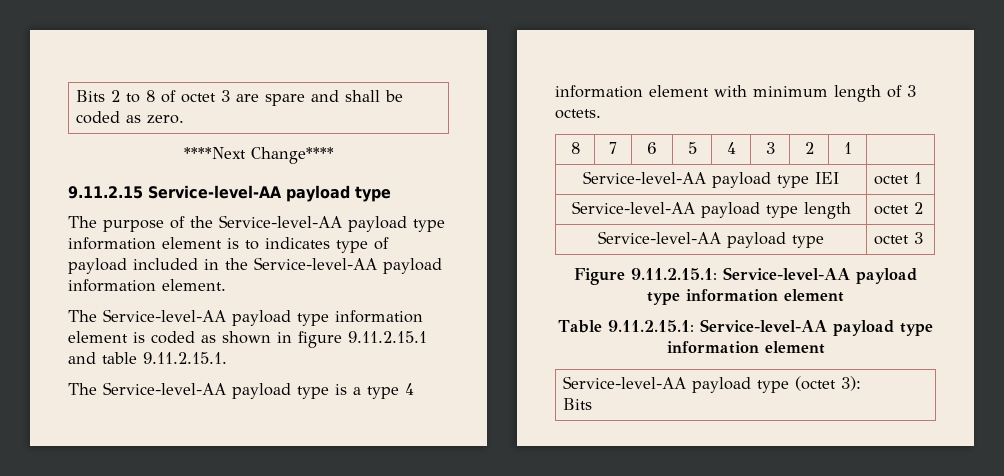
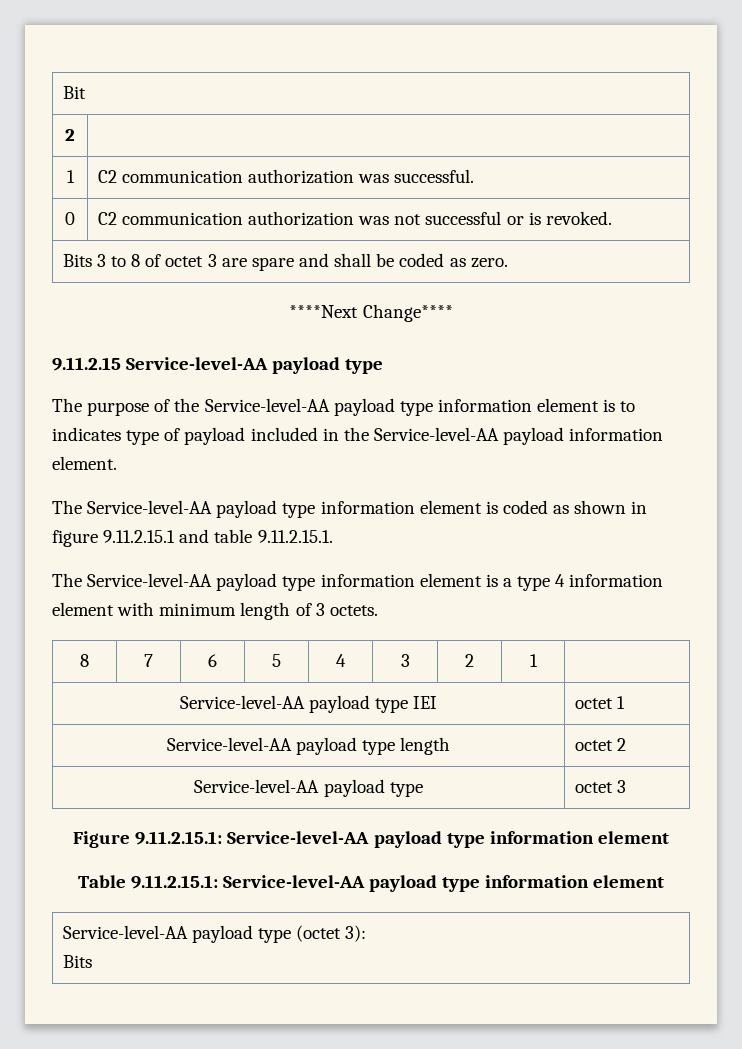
- Bits 2 to 8 of octet 3 are spare and shall be coded as zero.
+ Bit
+ 2 |
+ 1 | C2 communication authorization was successful.
+ 0 | C2 communication authorization was not successful or is revoked.
+ Bits 3 to 8 of octet 3 are spare and shall be coded as zero.
- The Service-level-AA payload type is a type 4 information element with minimum length of 3 octets.
+ The Service-level-AA payload type information element is a type 4 information element with minimum length of 3 octets.

